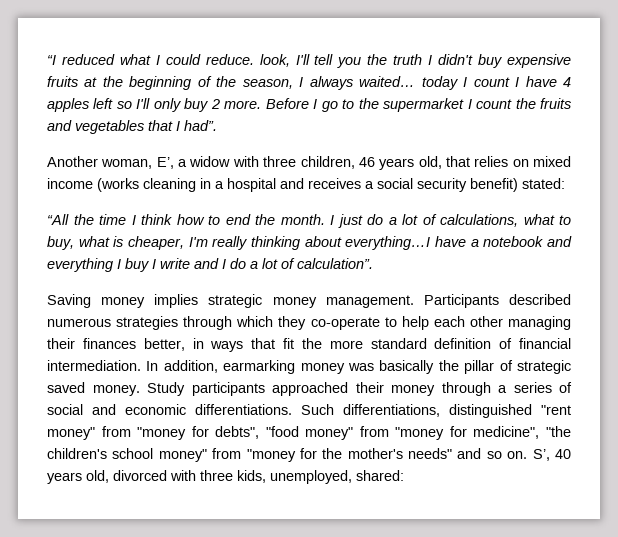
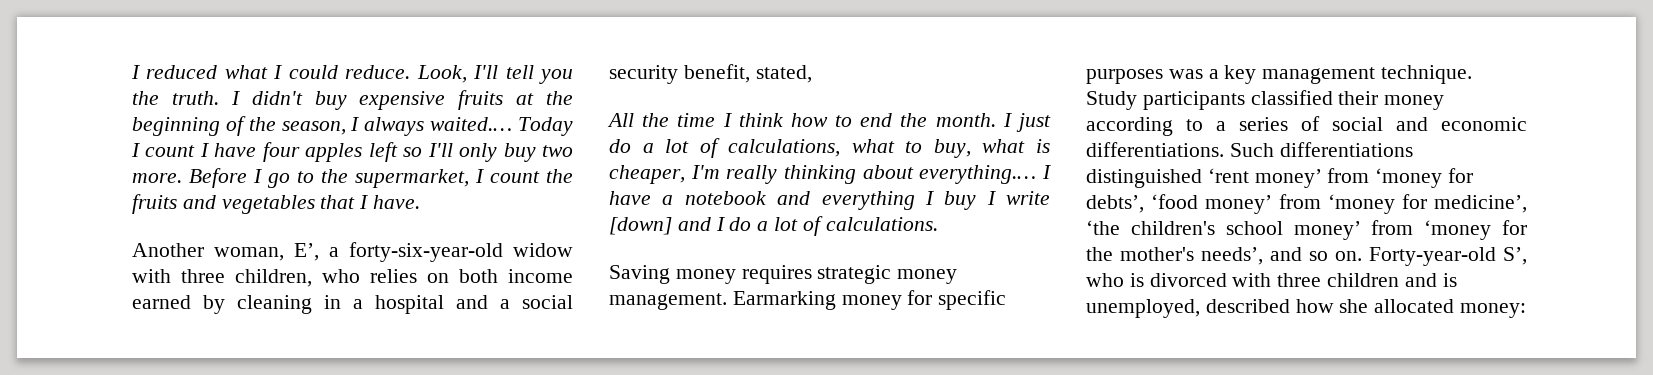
- “I reduced what I could reduce. look, I'll tell you the truth I didn't buy expensive fruits at the beginning of the season, I always waited… today I count I have 4 apples left so I'll only buy 2 more.
+ I reduced what I could reduce. Look, I'll tell you the truth. I didn't buy expensive fruits at the beginning of the season, I always waited.… Today I count I have four apples left so I'll only buy two more.
- Before I go to the supermarket I count the fruits and vegetables that I had”.
+ Before I go to the supermarket, I count the fruits and vegetables that I have.
- Another woman, E’, a widow with three children, 46 years old, that relies on mixed income (works cleaning in a hospital and receives a social security benefit) stated:
- “All the time I think how to end the month.
+ Another woman, E’, a forty-six-year-old widow with three children, who relies on both income earned by cleaning in a hospital and a social security benefit, stated,
+ All the time I think how to end the month.
- I just do a lot of calculations, what to buy, what is cheaper, I'm really thinking about everything…I have a notebook and everything I buy I write and I do a lot of calculation”.
+ I just do a lot of calculations, what to buy, what is cheaper, I'm really thinking about everything.… I have a notebook and everything I buy I write [down] and I do a lot of calculations.
- Saving money implies strategic money management.
+ Saving money requires strategic money management.
- Participants described numerous strategies through which they co-operate to help each other managing their finances better, in ways that fit the more standard definition of financial intermediation. In addition, earmarking money was basically the pillar of strategic saved money.
+ Earmarking money for specific purposes was a key management technique.
- Study participants approached their money through a series of social and economic differentiations.
+ Study participants classified their money according to a series of social and economic differentiations.
- Such differentiations, distinguished "rent money" from "money for debts", "food money" from "money for medicine", "the children's school money" from "money for the mother's needs" and so on.
+ Such differentiations distinguished ‘rent money’ from ‘money for debts’, ‘food money’ from ‘money for medicine’, ‘the children's school money’ from ‘money for the mother's needs’, and so on.
- S’, 40 years old, divorced with three kids, unemployed, shared:
+ Forty-year-old S’, who is divorced with three children and is unemployed, described how she allocated money:

